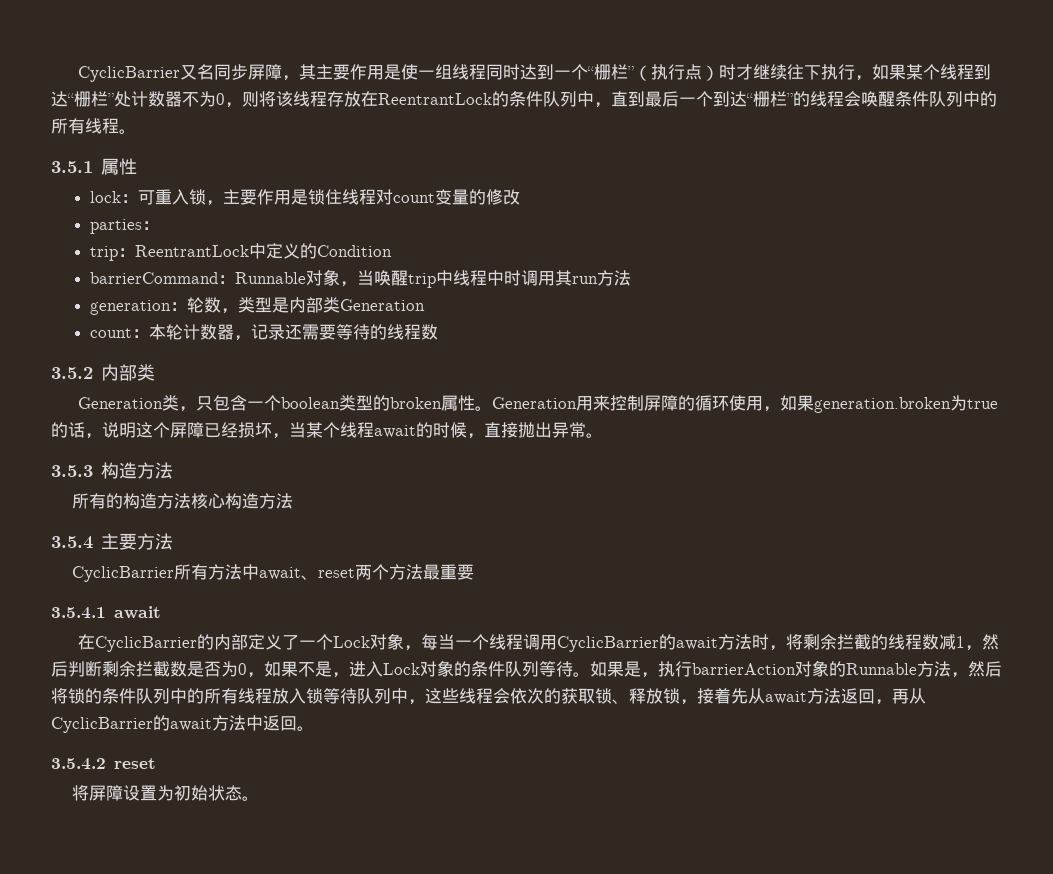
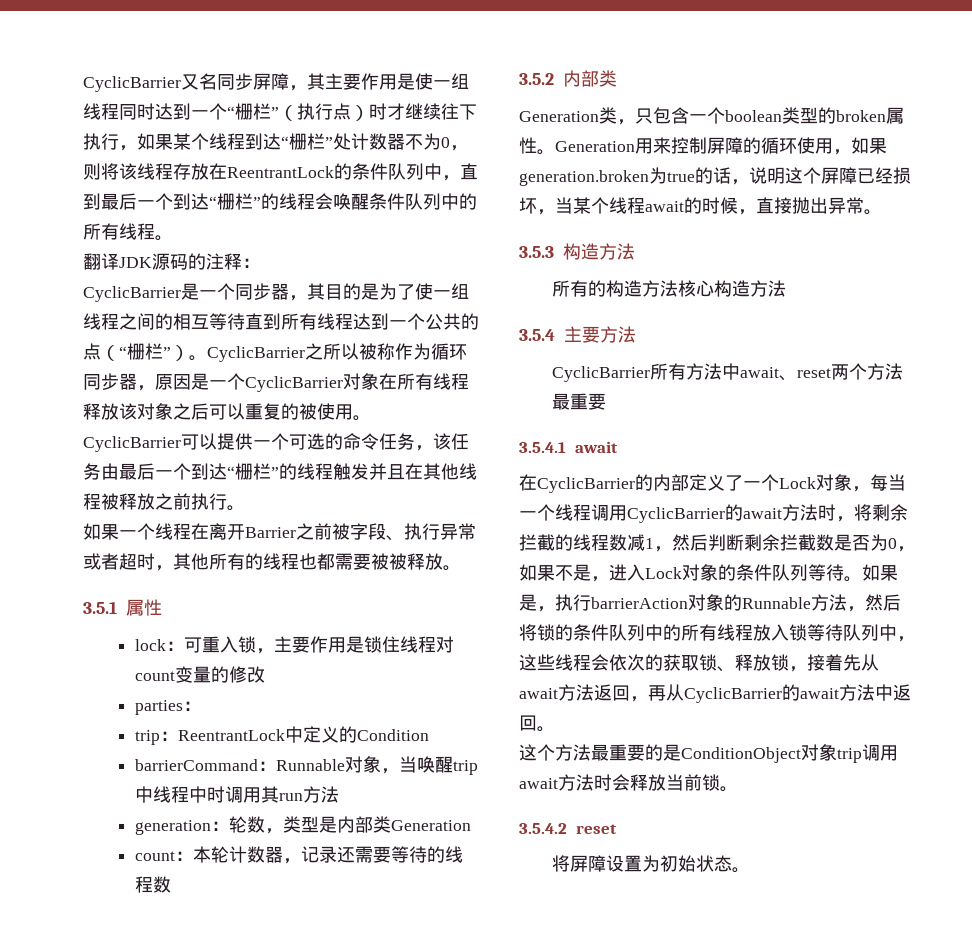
+ 翻译JDK源码的注释：
+ CyclicBarrier是一个同步器，其目的是为了使一组线程之间的相互等待直到所有线程达到一个公共的点（“栅栏”）。CyclicBarrier之所以被称作为循环同步器，原因是一个CyclicBarrier对象在所有线程释放该对象之后可以重复的被使用。
+ CyclicBarrier可以提供一个可选的命令任务，该任务由最后一个到达“栅栏”的线程触发并且在其他线程被释放之前执行。
+ 如果一个线程在离开Barrier之前被字段、执行异常或者超时，其他所有的线程也都需要被被释放。
+ 这个方法最重要的是ConditionObject对象trip调用await方法时会释放当前锁。

